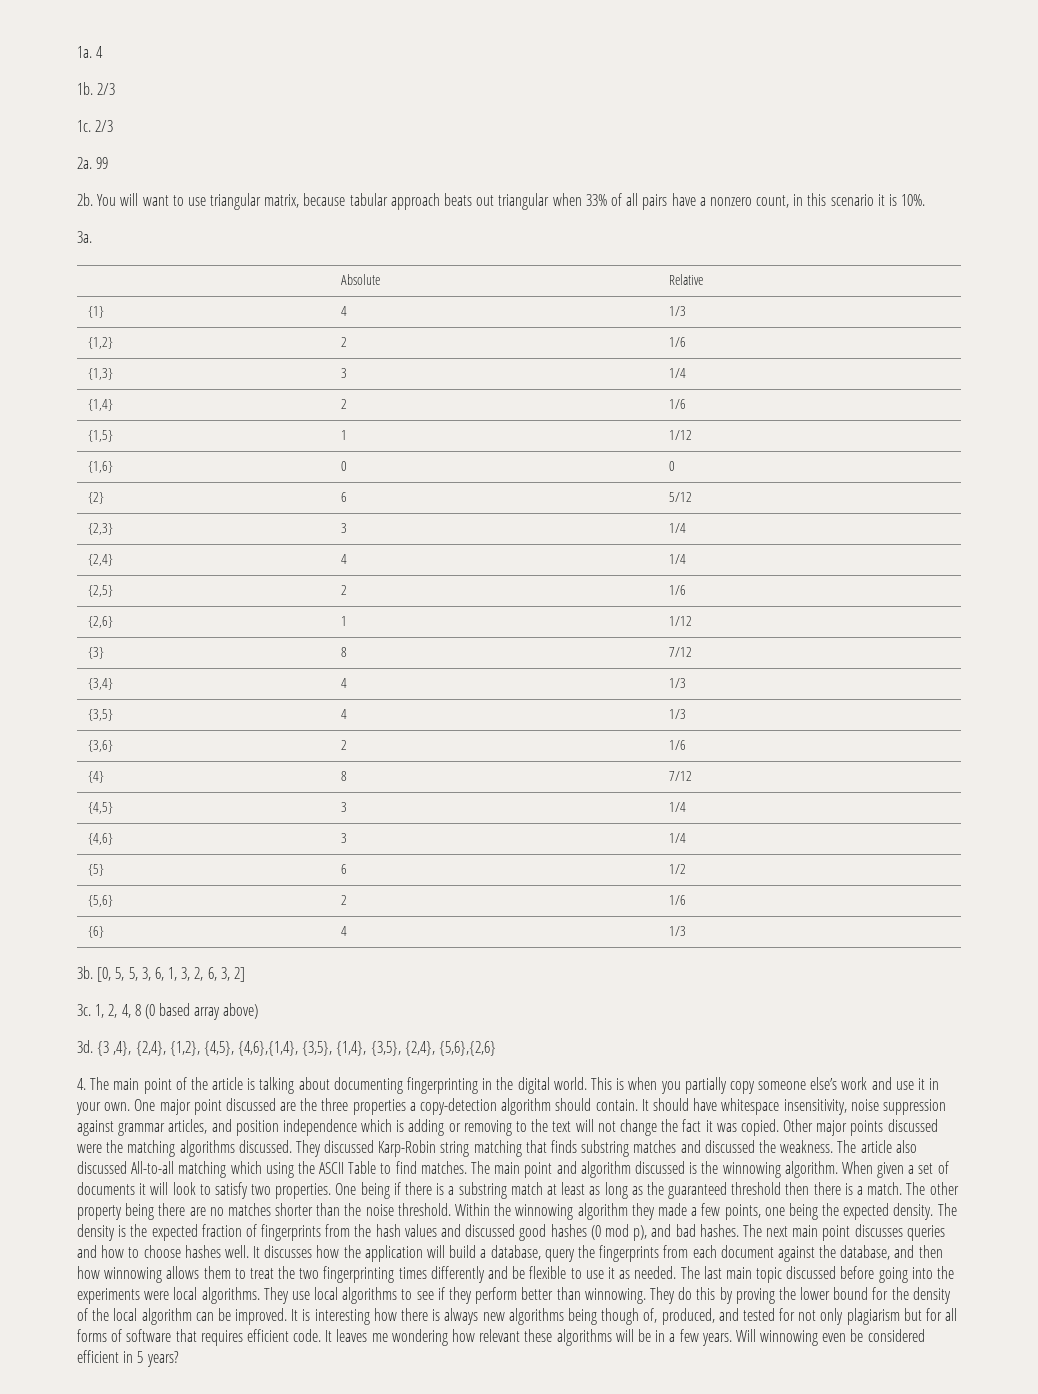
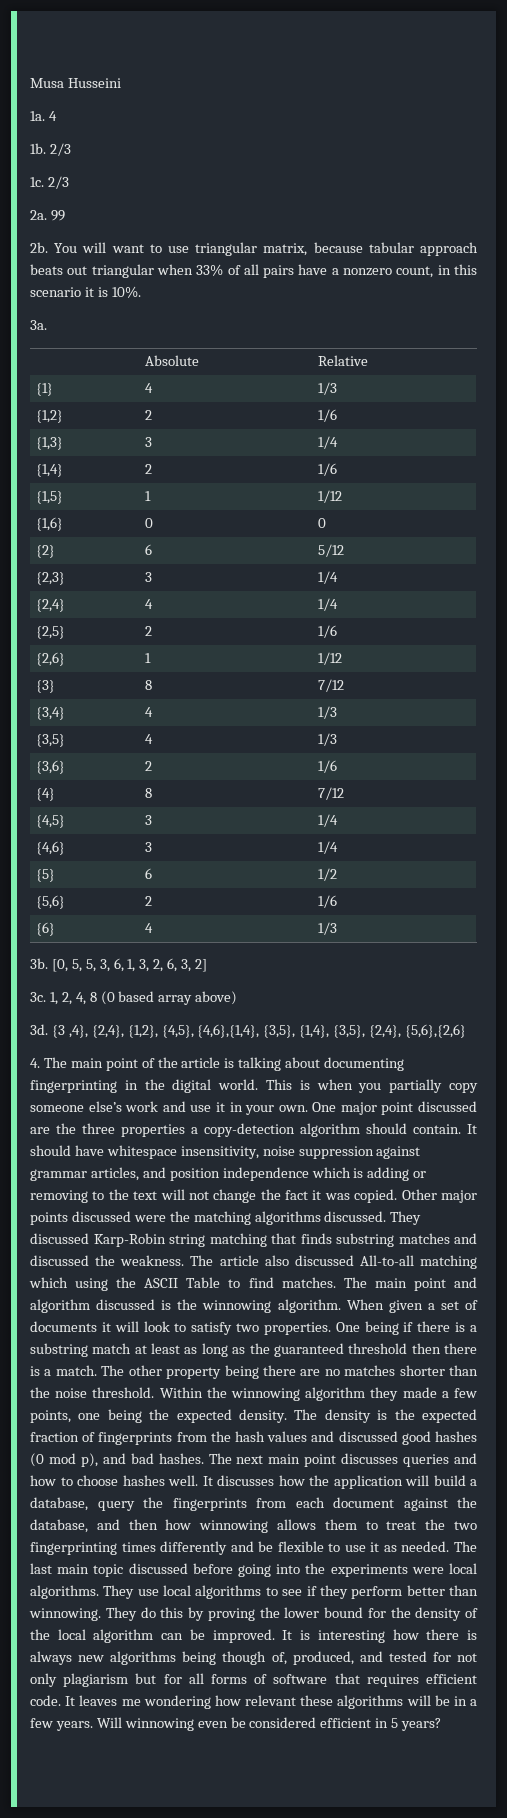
+ Musa Husseini

